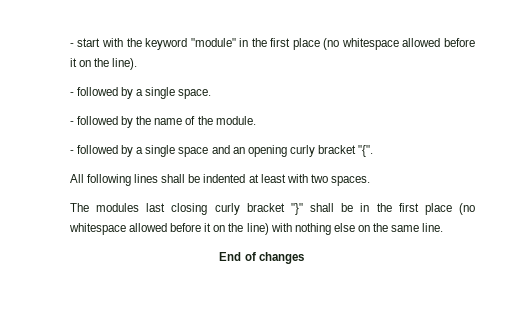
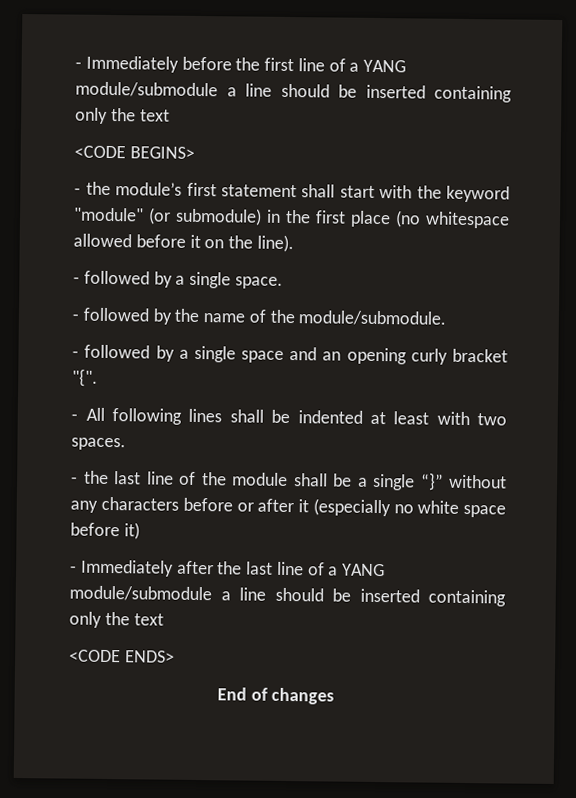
- - start with the keyword "module" in the first place (no whitespace allowed before it on the line).
+ - Immediately before the first line of a YANG module/submodule a line should be inserted containing only the text
+ <CODE BEGINS>
+ - the module’s first statement shall start with the keyword "module" (or submodule) in the first place (no whitespace allowed before it on the line).
- - followed by the name of the module.
+ - followed by the name of the module/submodule.
- All following lines shall be indented at least with two spaces.
+ - All following lines shall be indented at least with two spaces.
- The modules last closing curly bracket "}" shall be in the first place (no whitespace allowed before it on the line) with nothing else on the same line.
+ - the last line of the module shall be a single “}” without any characters before or after it (especially no white space before it)
+ - Immediately after the last line of a YANG module/submodule a line should be inserted containing only the text
+ <CODE ENDS>

